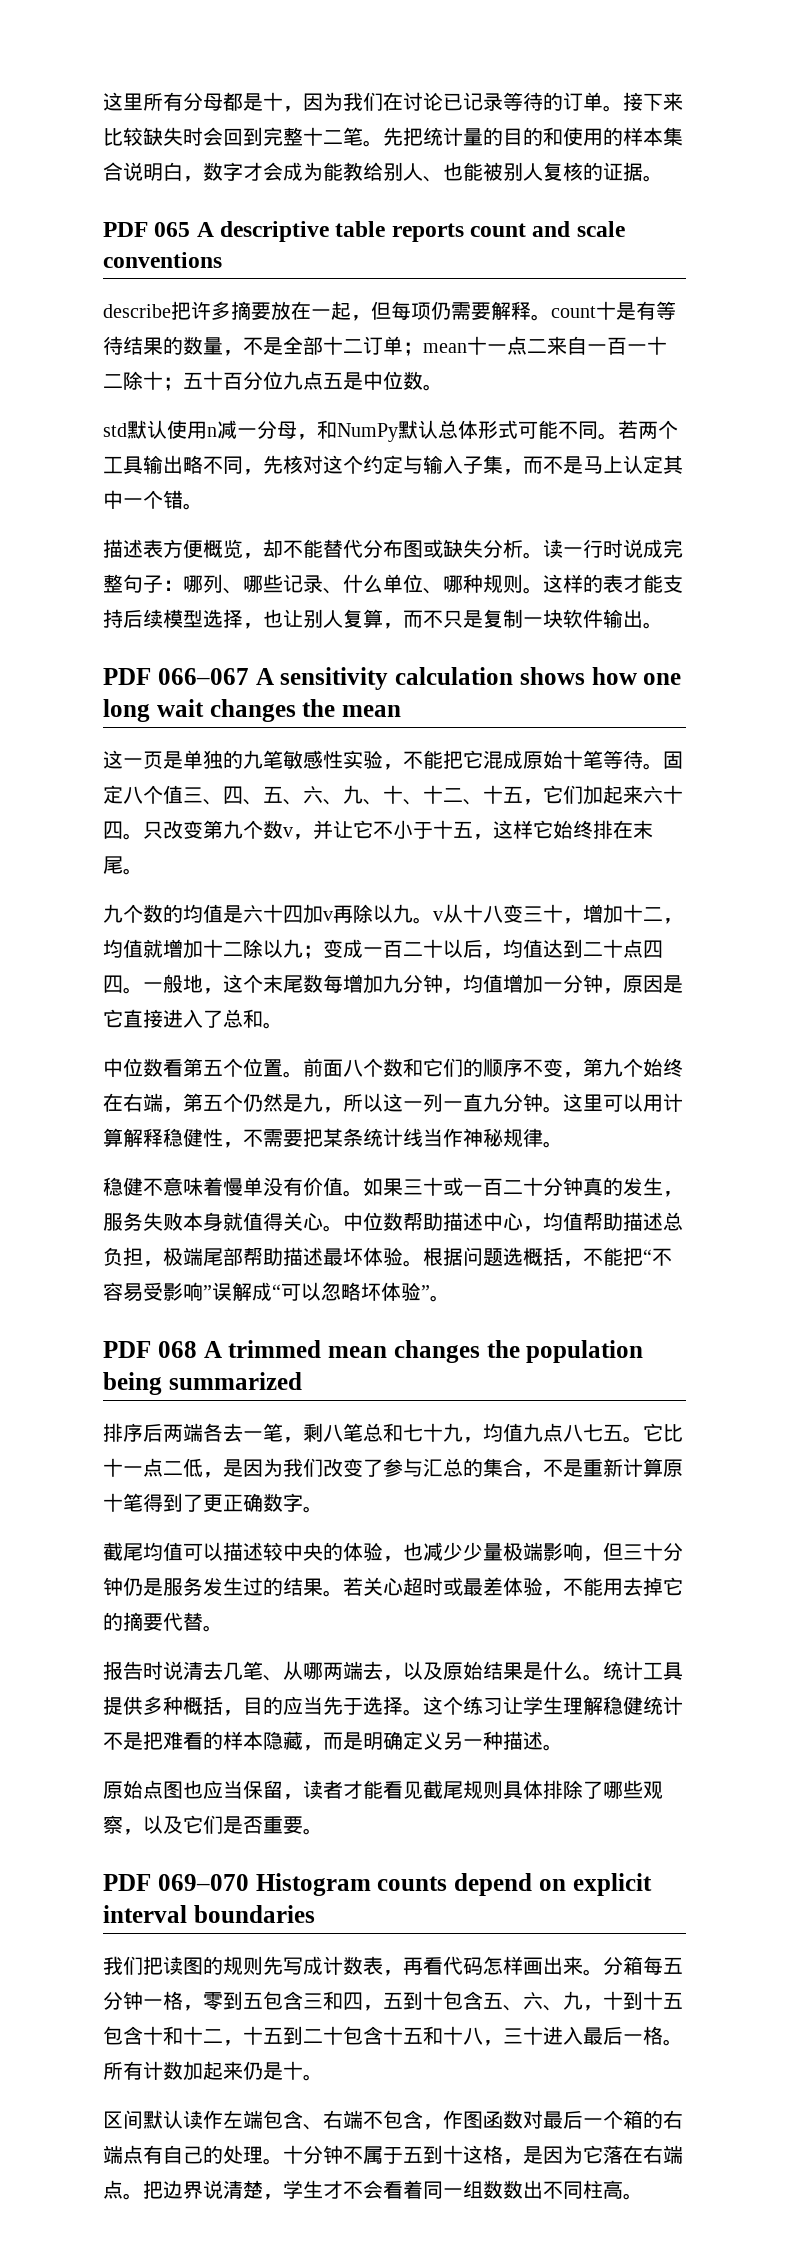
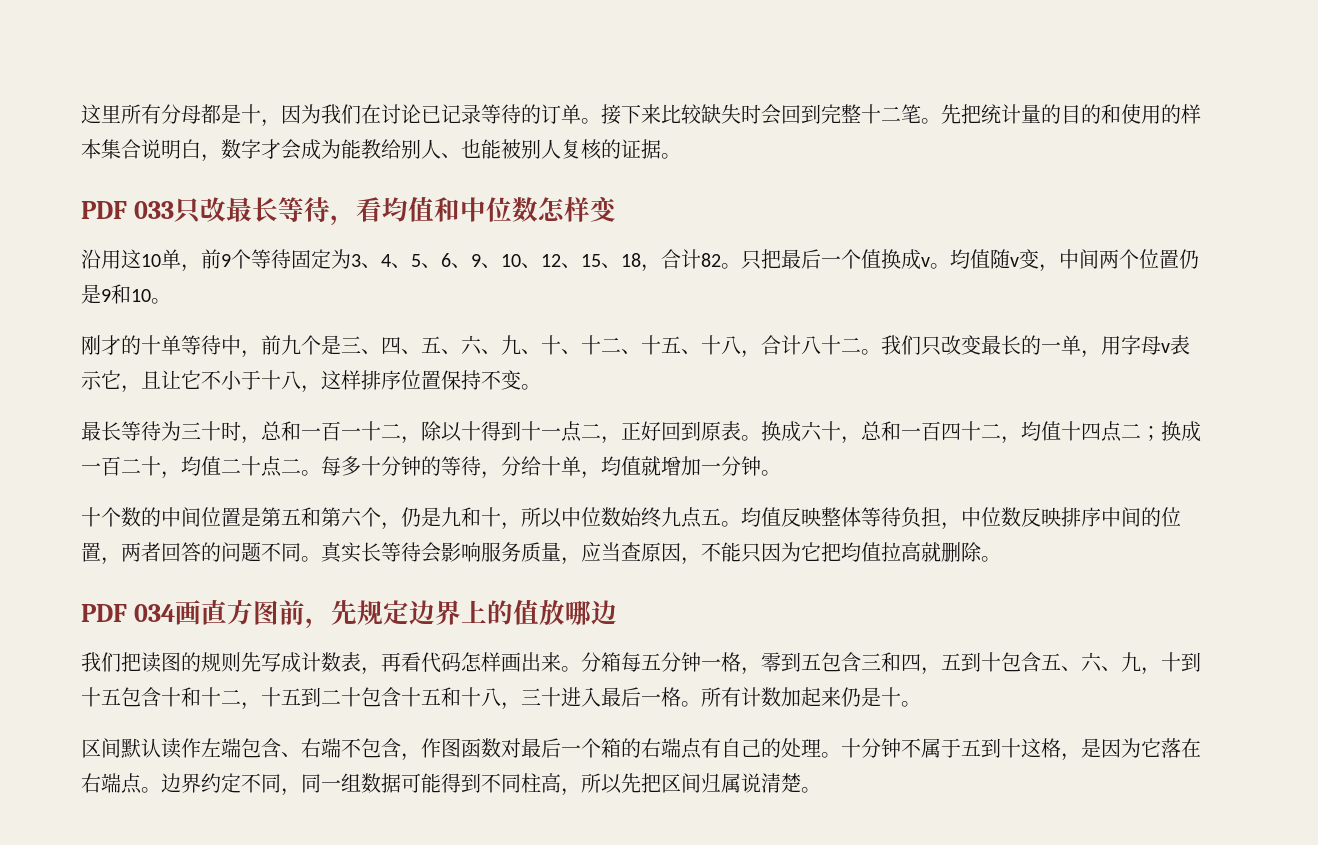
- PDF 065 A descriptive table reports count and scale conventions
- describe把许多摘要放在一起，但每项仍需要解释。count十是有等待结果的数量，不是全部十二订单；mean十一点二来自一百一十二除十；五十百分位九点五是中位数。
- std默认使用n减一分母，和NumPy默认总体形式可能不同。若两个工具输出略不同，先核对这个约定与输入子集，而不是马上认定其中一个错。
- 描述表方便概览，却不能替代分布图或缺失分析。读一行时说成完整句子：哪列、哪些记录、什么单位、哪种规则。这样的表才能支持后续模型选择，也让别人复算，而不只是复制一块软件输出。
- PDF 066–067 A sensitivity calculation shows how one long wait changes the mean
- 这一页是单独的九笔敏感性实验，不能把它混成原始十笔等待。固定八个值三、四、五、六、九、十、十二、十五，它们加起来六十四。只改变第九个数v，并让它不小于十五，这样它始终排在末尾。
- 九个数的均值是六十四加v再除以九。v从十八变三十，增加十二，均值就增加十二除以九；变成一百二十以后，均值达到二十点四四。一般地，这个末尾数每增加九分钟，均值增加一分钟，原因是它直接进入了总和。
- 中位数看第五个位置。前面八个数和它们的顺序不变，第九个始终在右端，第五个仍然是九，所以这一列一直九分钟。这里可以用计算解释稳健性，不需要把某条统计线当作神秘规律。
- 稳健不意味着慢单没有价值。如果三十或一百二十分钟真的发生，服务失败本身就值得关心。中位数帮助描述中心，均值帮助描述总负担，极端尾部帮助描述最坏体验。根据问题选概括，不能把“不容易受影响”误解成“可以忽略坏体验”。
- PDF 068 A trimmed mean changes the population being summarized
- 排序后两端各去一笔，剩八笔总和七十九，均值九点八七五。它比十一点二低，是因为我们改变了参与汇总的集合，不是重新计算原十笔得到了更正确数字。
- 截尾均值可以描述较中央的体验，也减少少量极端影响，但三十分钟仍是服务发生过的结果。若关心超时或最差体验，不能用去掉它的摘要代替。
- 报告时说清去几笔、从哪两端去，以及原始结果是什么。统计工具提供多种概括，目的应当先于选择。这个练习让学生理解稳健统计不是把难看的样本隐藏，而是明确定义另一种描述。
- 原始点图也应当保留，读者才能看见截尾规则具体排除了哪些观察，以及它们是否重要。
- PDF 069–070 Histogram counts depend on explicit interval boundaries
+ PDF 033只改最长等待，看均值和中位数怎样变
+ 沿用这10单，前9个等待固定为3、4、5、6、9、10、12、15、18，合计82。只把最后一个值换成v。均值随v变，中间两个位置仍是9和10。
+ 刚才的十单等待中，前九个是三、四、五、六、九、十、十二、十五、十八，合计八十二。我们只改变最长的一单，用字母v表示它，且让它不小于十八，这样排序位置保持不变。
+ 最长等待为三十时，总和一百一十二，除以十得到十一点二，正好回到原表。换成六十，总和一百四十二，均值十四点二；换成一百二十，均值二十点二。每多十分钟的等待，分给十单，均值就增加一分钟。
+ 十个数的中间位置是第五和第六个，仍是九和十，所以中位数始终九点五。均值反映整体等待负担，中位数反映排序中间的位置，两者回答的问题不同。真实长等待会影响服务质量，应当查原因，不能只因为它把均值拉高就删除。
+ PDF 034画直方图前，先规定边界上的值放哪边
- 把边界说清楚，学生才不会看着同一组数数出不同柱高。
+ 边界约定不同，同一组数据可能得到不同柱高，所以先把区间归属说清楚。

